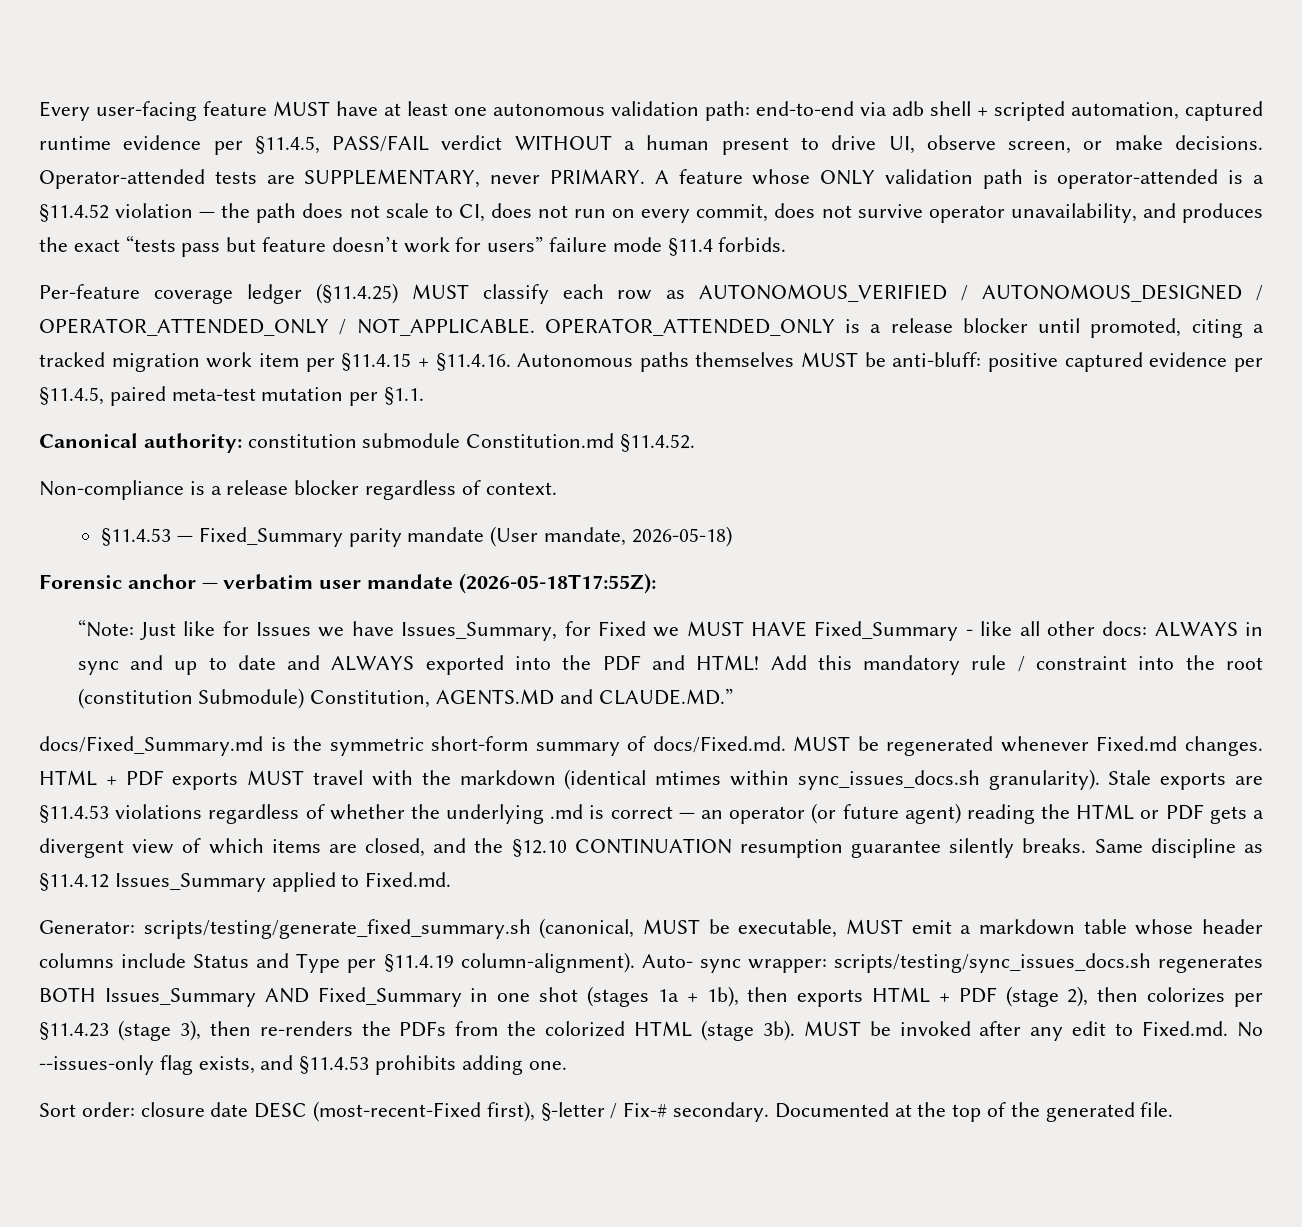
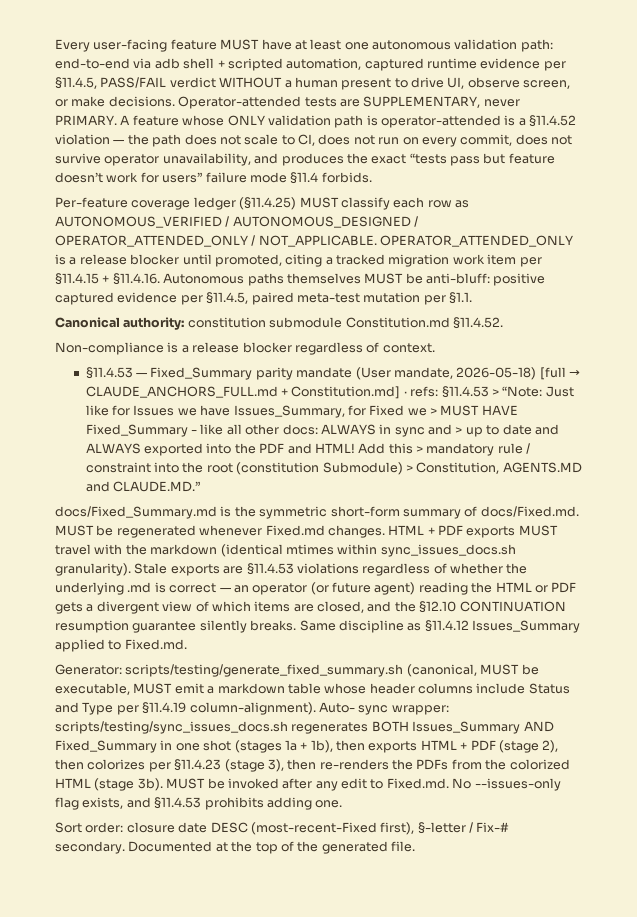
- §11.4.53 — Fixed_Summary parity mandate (User mandate, 2026-05-18)
- Forensic anchor — verbatim user mandate (2026-05-18T17:55Z):
- “Note: Just like for Issues we have Issues_Summary, for Fixed we MUST HAVE Fixed_Summary - like all other docs: ALWAYS in sync and up to date and ALWAYS exported into the PDF and HTML!
+ §11.4.53 — Fixed_Summary parity mandate (User mandate, 2026-05-18) [full → CLAUDE_ANCHORS_FULL.md + Constitution.md] · refs: §11.4.53 > “Note: Just like for Issues we have Issues_Summary, for Fixed we > MUST HAVE Fixed_Summary - like all other docs: ALWAYS in sync and > up to date and ALWAYS exported into the PDF and HTML!
- Add this mandatory rule / constraint into the root (constitution Submodule) Constitution, AGENTS.MD and CLAUDE.MD.”
+ Add this > mandatory rule / constraint into the root (constitution Submodule) > Constitution, AGENTS.MD and CLAUDE.MD.”

